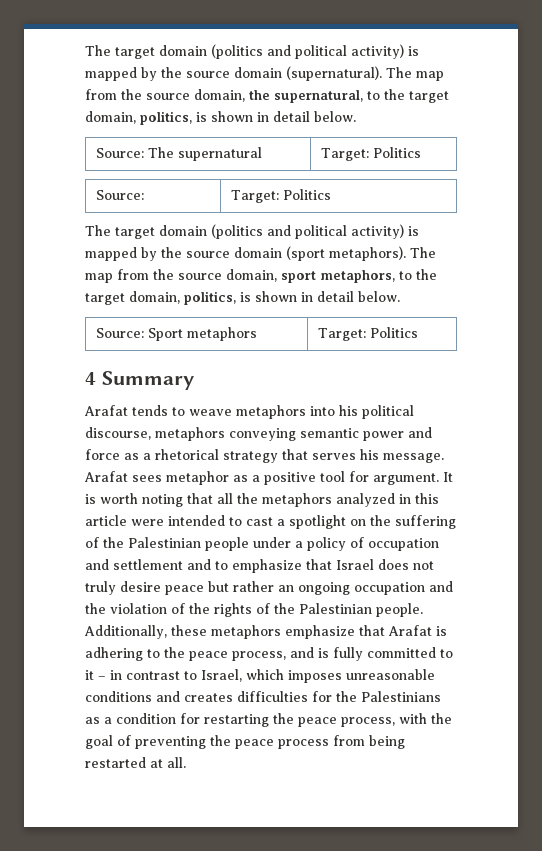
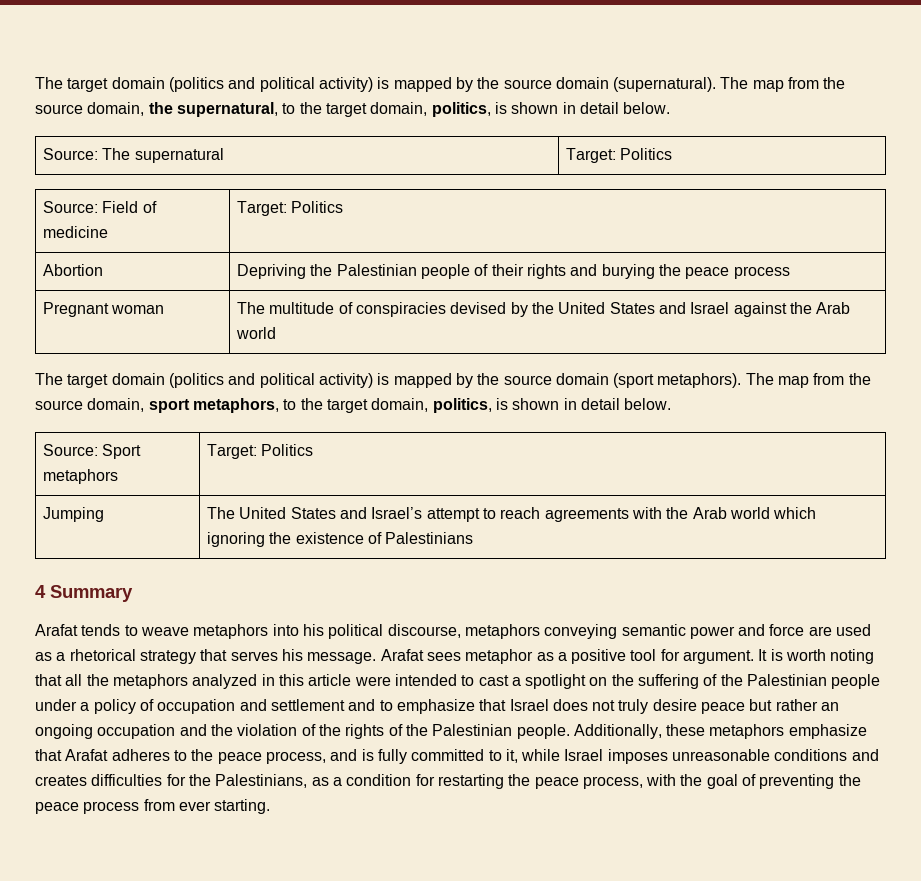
- Source: | Target: Politics
+ Source: Field of medicine | Target: Politics
+ Abortion | Depriving the Palestinian people of their rights and burying the peace process
+ Pregnant woman | The multitude of conspiracies devised by the United States and Israel against the Arab world
+ Jumping | The United States and Israel’s attempt to reach agreements with the Arab world which ignoring the existence of Palestinians
- Arafat tends to weave metaphors into his political discourse, metaphors conveying semantic power and force as a rhetorical strategy that serves his message.
+ Arafat tends to weave metaphors into his political discourse, metaphors conveying semantic power and force are used as a rhetorical strategy that serves his message.
- Additionally, these metaphors emphasize that Arafat is adhering to the peace process, and is fully committed to it – in contrast to Israel, which imposes unreasonable conditions and creates difficulties for the Palestinians as a condition for restarting the peace process, with the goal of preventing the peace process from being restarted at all.
+ Additionally, these metaphors emphasize that Arafat adheres to the peace process, and is fully committed to it, while Israel imposes unreasonable conditions and creates difficulties for the Palestinians, as a condition for restarting the peace process, with the goal of preventing the peace process from ever starting.

